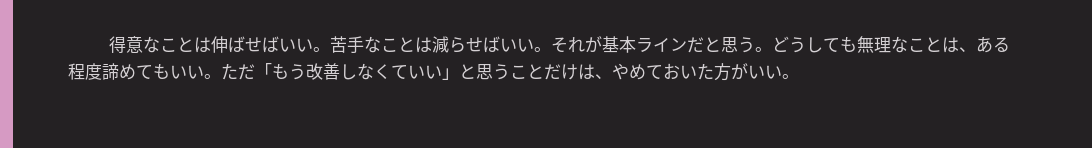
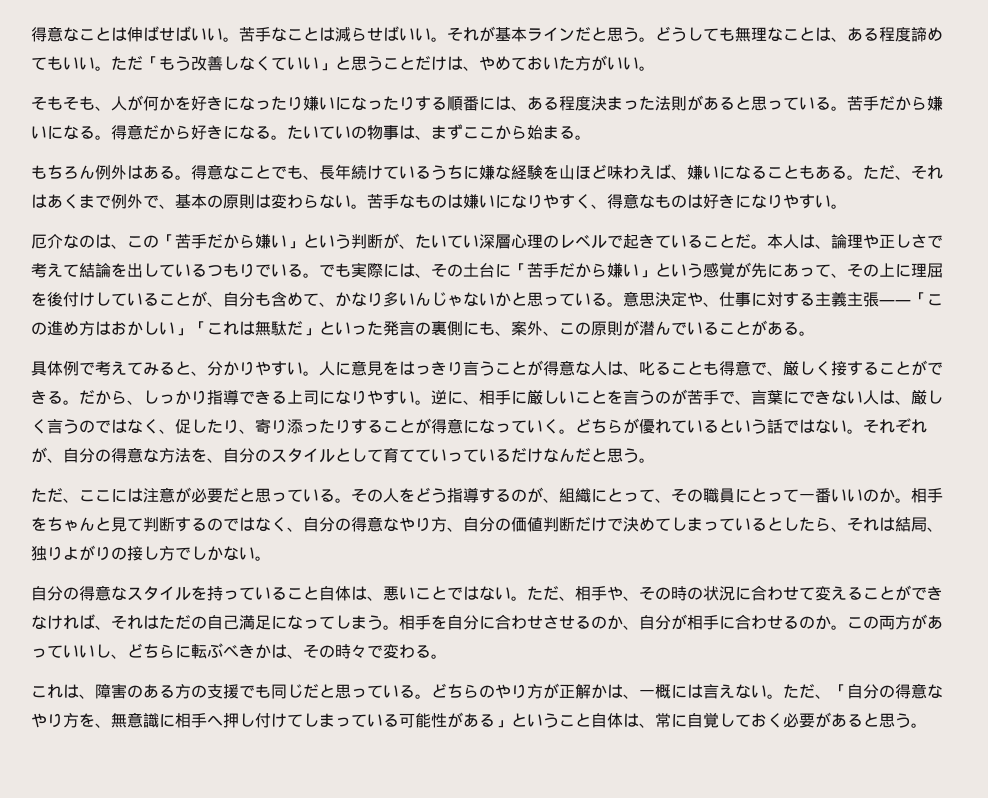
+ そもそも、人が何かを好きになったり嫌いになったりする順番には、ある程度決まった法則があると思っている。苦手だから嫌いになる。得意だから好きになる。たいていの物事は、まずここから始まる。
+ もちろん例外はある。得意なことでも、長年続けているうちに嫌な経験を山ほど味わえば、嫌いになることもある。ただ、それはあくまで例外で、基本の原則は変わらない。苦手なものは嫌いになりやすく、得意なものは好きになりやすい。
+ 厄介なのは、この「苦手だから嫌い」という判断が、たいてい深層心理のレベルで起きていることだ。本人は、論理や正しさで考えて結論を出しているつもりでいる。でも実際には、その土台に「苦手だから嫌い」という感覚が先にあって、その上に理屈を後付けしていることが、自分も含めて、かなり多いんじゃないかと思っている。意思決定や、仕事に対する主義主張――「この進め方はおかしい」「これは無駄だ」といった発言の裏側にも、案外、この原則が潜んでいることがある。
+ 具体例で考えてみると、分かりやすい。人に意見をはっきり言うことが得意な人は、叱ることも得意で、厳しく接することができる。だから、しっかり指導できる上司になりやすい。逆に、相手に厳しいことを言うのが苦手で、言葉にできない人は、厳しく言うのではなく、促したり、寄り添ったりすることが得意になっていく。どちらが優れているという話ではない。それぞれが、自分の得意な方法を、自分のスタイルとして育てていっているだけなんだと思う。
+ ただ、ここには注意が必要だと思っている。その人をどう指導するのが、組織にとって、その職員にとって一番いいのか。相手をちゃんと見て判断するのではなく、自分の得意なやり方、自分の価値判断だけで決めてしまっているとしたら、それは結局、独りよがりの接し方でしかない。
+ 自分の得意なスタイルを持っていること自体は、悪いことではない。ただ、相手や、その時の状況に合わせて変えることができなければ、それはただの自己満足になってしまう。相手を自分に合わせさせるのか、自分が相手に合わせるのか。この両方があっていいし、どちらに転ぶべきかは、その時々で変わる。
+ これは、障害のある方の支援でも同じだと思っている。どちらのやり方が正解かは、一概には言えない。ただ、「自分の得意なやり方を、無意識に相手へ押し付けてしまっている可能性がある」ということ自体は、常に自覚しておく必要があると思う。

